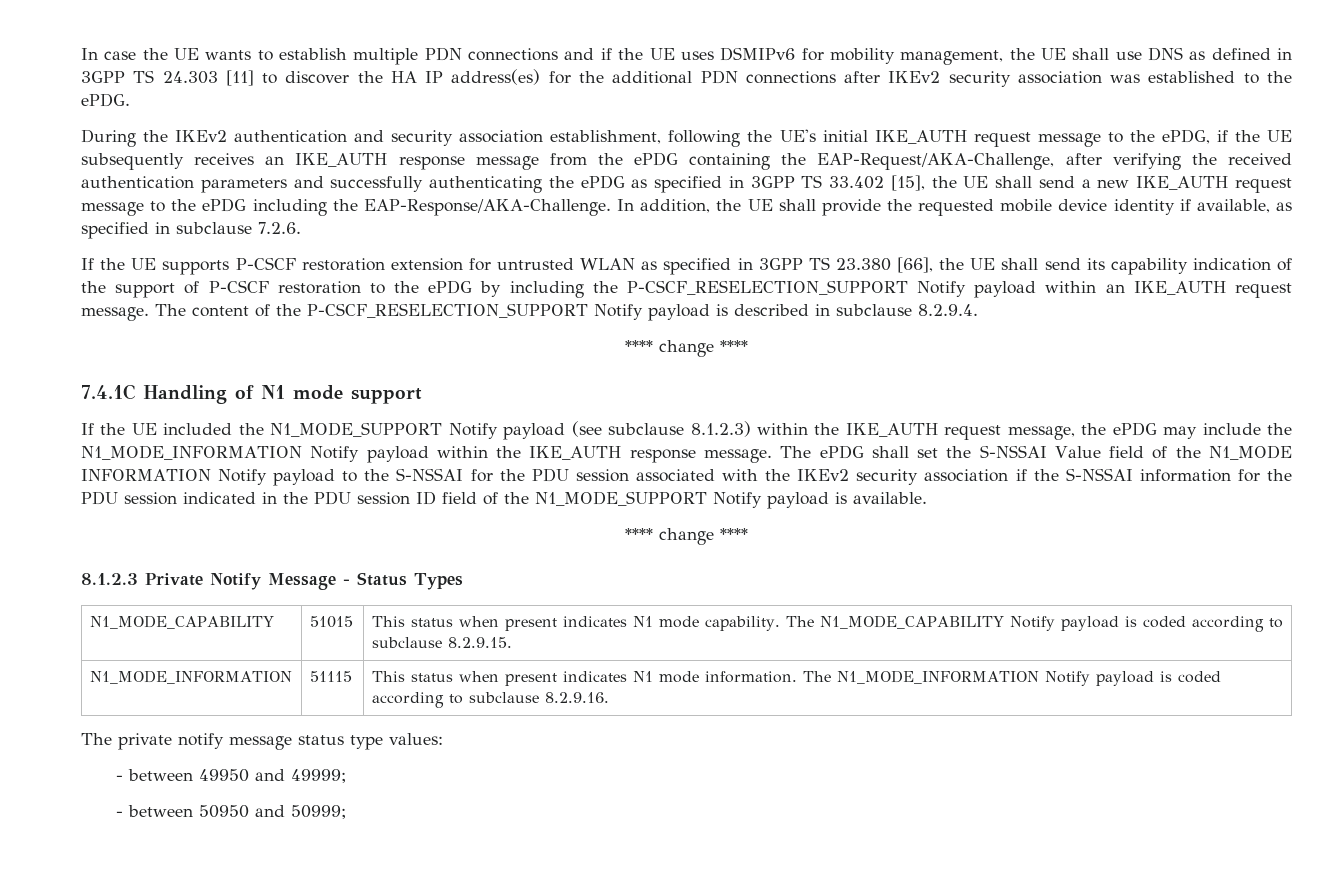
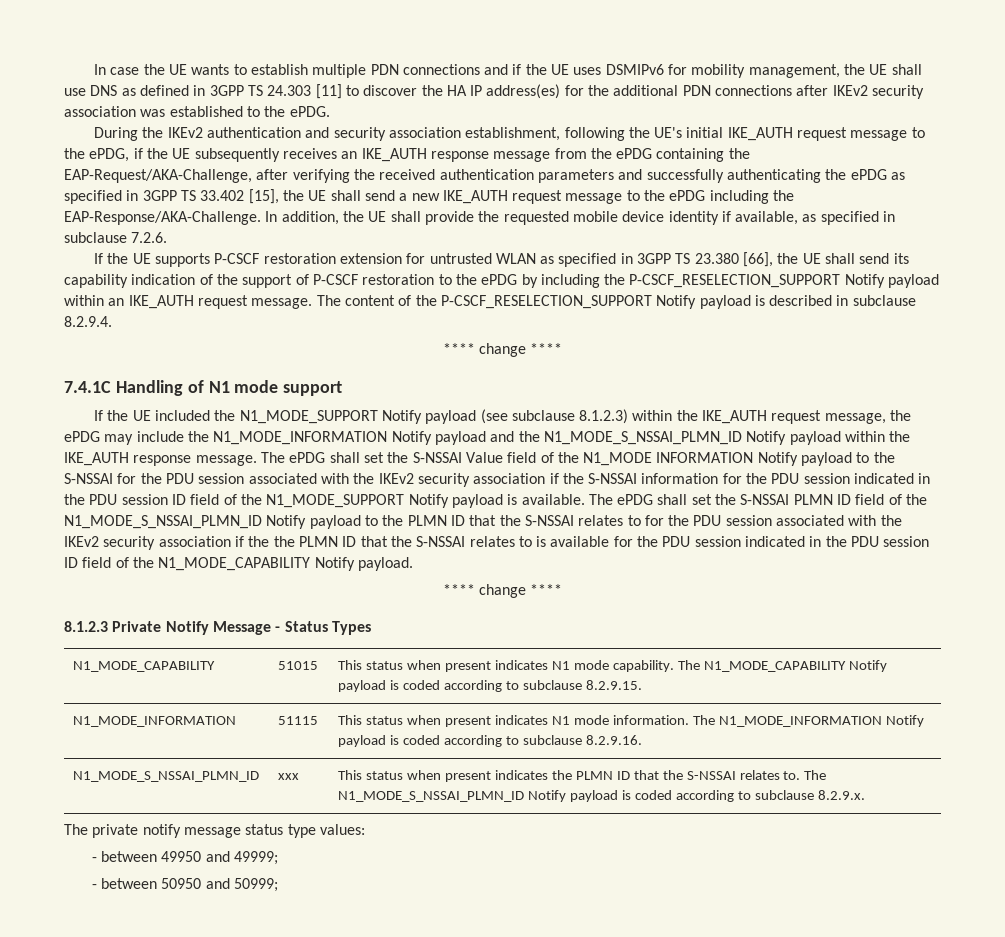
- If the UE included the N1_MODE_SUPPORT Notify payload (see subclause 8.1.2.3) within the IKE_AUTH request message, the ePDG may include the N1_MODE_INFORMATION Notify payload within the IKE_AUTH response message.
+ If the UE included the N1_MODE_SUPPORT Notify payload (see subclause 8.1.2.3) within the IKE_AUTH request message, the ePDG may include the N1_MODE_INFORMATION Notify payload and the N1_MODE_S_NSSAI_PLMN_ID Notify payload within the IKE_AUTH response message.
+ The ePDG shall set the S-NSSAI PLMN ID field of the N1_MODE_S_NSSAI_PLMN_ID Notify payload to the PLMN ID that the S-NSSAI relates to for the PDU session associated with the IKEv2 security association if the the PLMN ID that the S-NSSAI relates to is available for the PDU session indicated in the PDU session ID field of the N1_MODE_CAPABILITY Notify payload.
+ N1_MODE_S_NSSAI_PLMN_ID | xxx | This status when present indicates the PLMN ID that the S-NSSAI relates to. The N1_MODE_S_NSSAI_PLMN_ID Notify payload is coded according to subclause 8.2.9.x.

